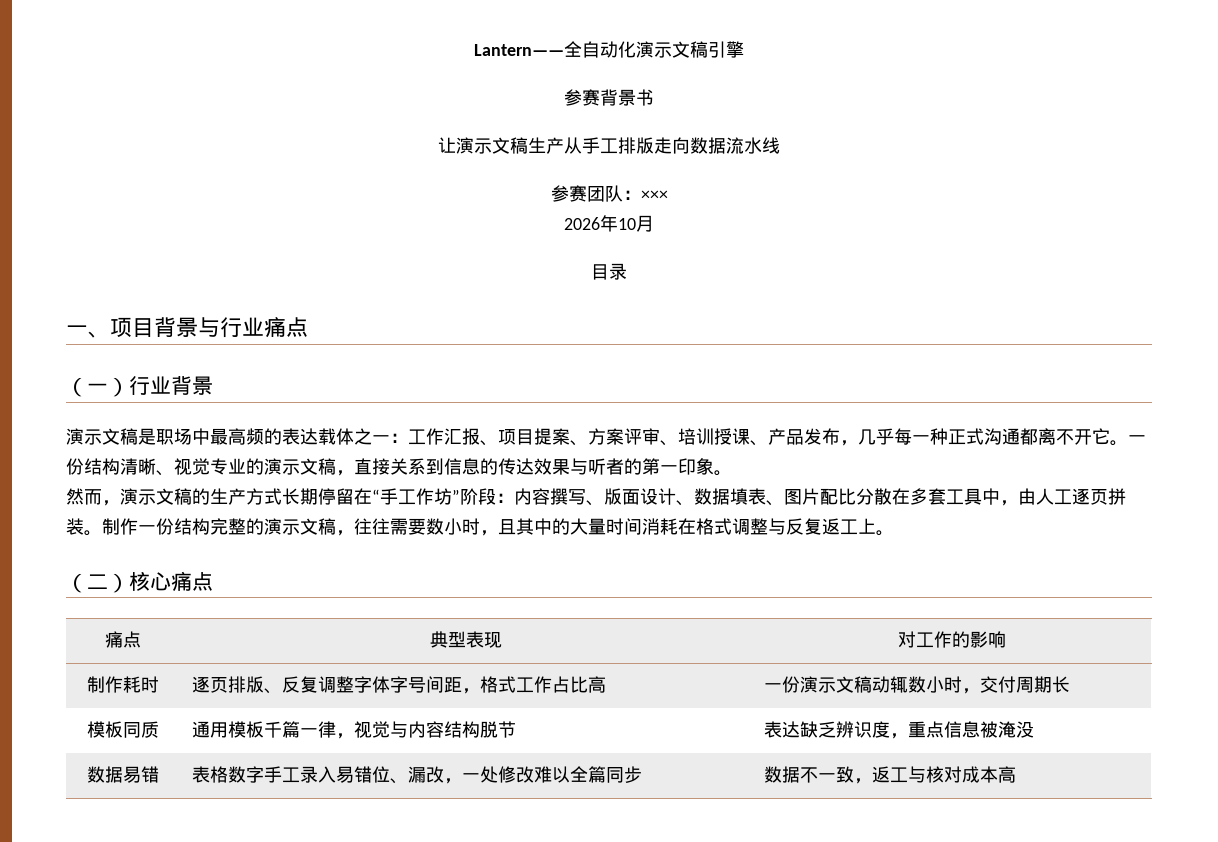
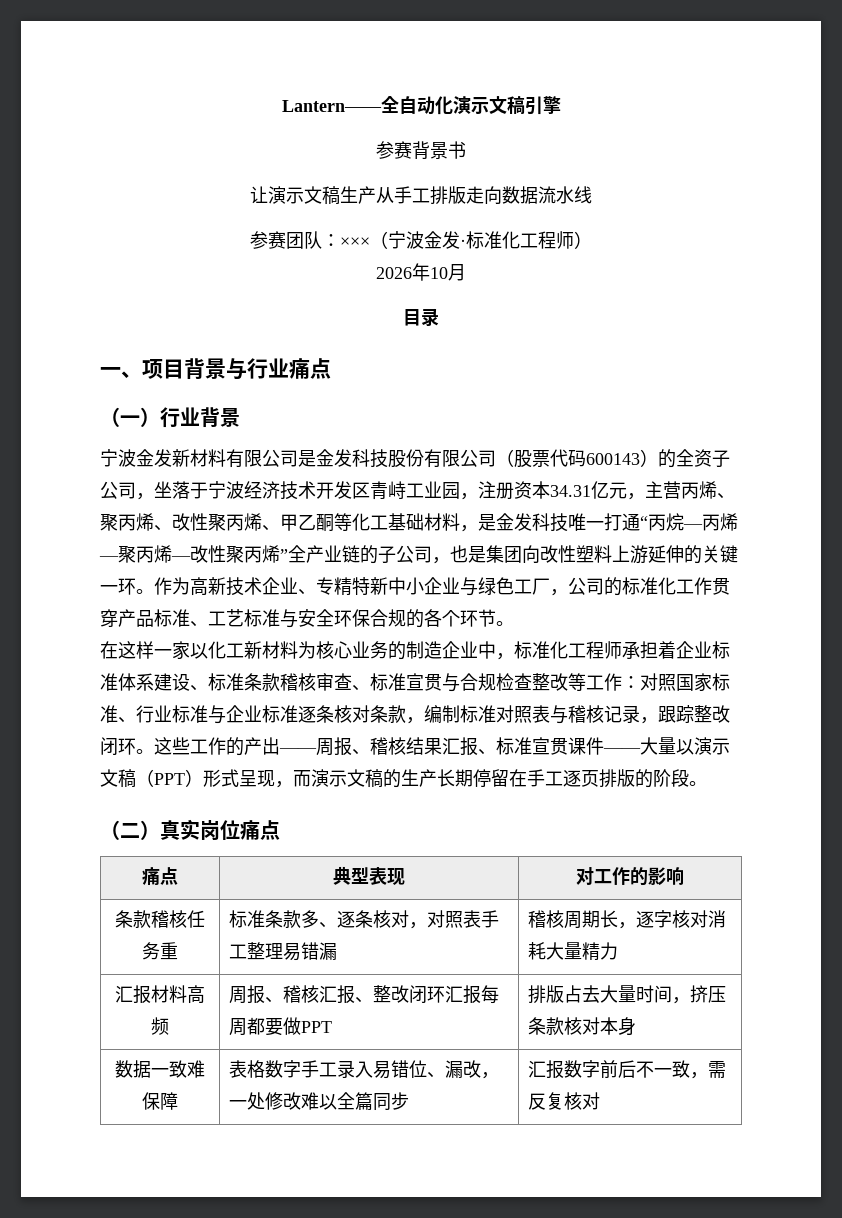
- 参赛团队：×××
+ 参赛团队：×××（宁波金发·标准化工程师）
- 演示文稿是职场中最高频的表达载体之一：工作汇报、项目提案、方案评审、培训授课、产品发布，几乎每一种正式沟通都离不开它。一份结构清晰、视觉专业的演示文稿，直接关系到信息的传达效果与听者的第一印象。
- 然而，演示文稿的生产方式长期停留在“手工作坊”阶段：内容撰写、版面设计、数据填表、图片配比分散在多套工具中，由人工逐页拼装。制作一份结构完整的演示文稿，往往需要数小时，且其中的大量时间消耗在格式调整与反复返工上。
+ 宁波金发新材料有限公司是金发科技股份有限公司（股票代码600143）的全资子公司，坐落于宁波经济技术开发区青峙工业园，注册资本34.31亿元，主营丙烯、聚丙烯、改性聚丙烯、甲乙酮等化工基础材料，是金发科技唯一打通“丙烷—丙烯—聚丙烯—改性聚丙烯”全产业链的子公司，也是集团向改性塑料上游延伸的关键一环。作为高新技术企业、专精特新中小企业与绿色工厂，公司的标准化工作贯穿产品标准、工艺标准与安全环保合规的各个环节。
+ 在这样一家以化工新材料为核心业务的制造企业中，标准化工程师承担着企业标准体系建设、标准条款稽核审查、标准宣贯与合规检查整改等工作：对照国家标准、行业标准与企业标准逐条核对条款，编制标准对照表与稽核记录，跟踪整改闭环。这些工作的产出——周报、稽核结果汇报、标准宣贯课件——大量以演示文稿（PPT）形式呈现，而演示文稿的生产长期停留在手工逐页排版的阶段。
- （二）核心痛点
+ （二）真实岗位痛点
- 制作耗时 | 逐页排版、反复调整字体字号间距，格式工作占比高 | 一份演示文稿动辄数小时，交付周期长
- 模板同质 | 通用模板千篇一律，视觉与内容结构脱节 | 表达缺乏辨识度，重点信息被淹没
- 数据易错 | 表格数字手工录入易错位、漏改，一处修改难以全篇同步 | 数据不一致，返工与核对成本高
+ 条款稽核任务重 | 标准条款多、逐条核对，对照表手工整理易错漏 | 稽核周期长，逐字核对消耗大量精力
+ 汇报材料高频 | 周报、稽核汇报、整改闭环汇报每周都要做PPT | 排版占去大量时间，挤压条款核对本身
+ 数据一致难保障 | 表格数字手工录入易错位、漏改，一处修改难以全篇同步 | 汇报数字前后不一致，需反复核对

